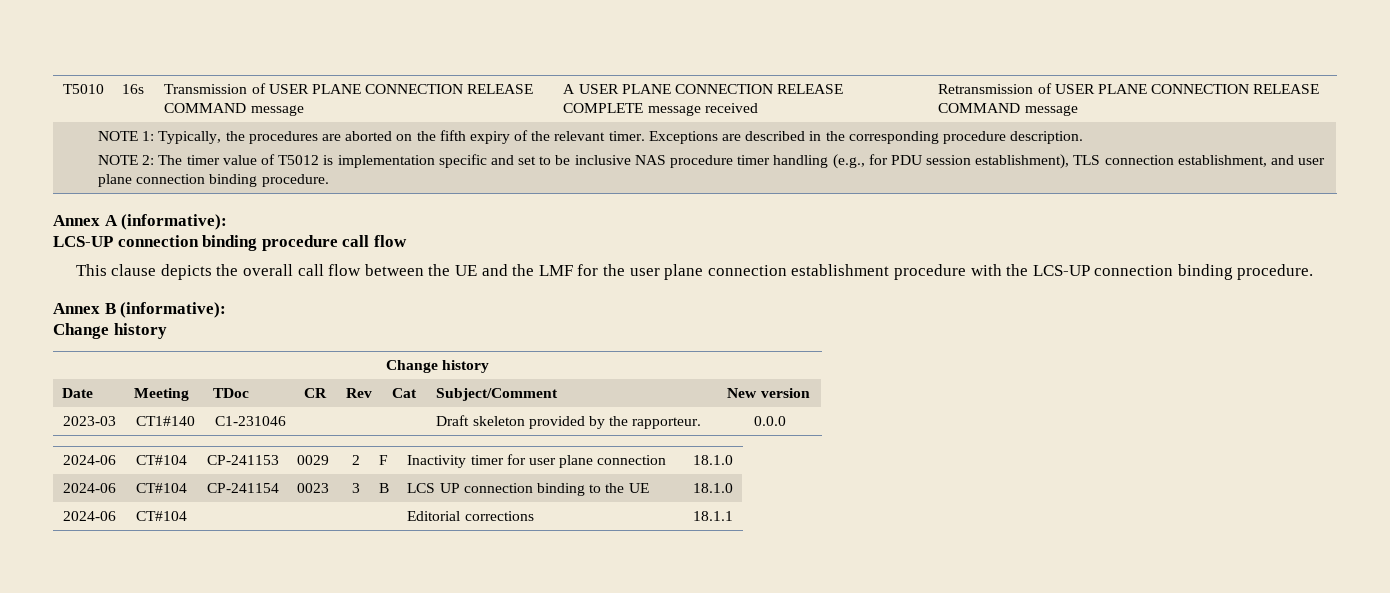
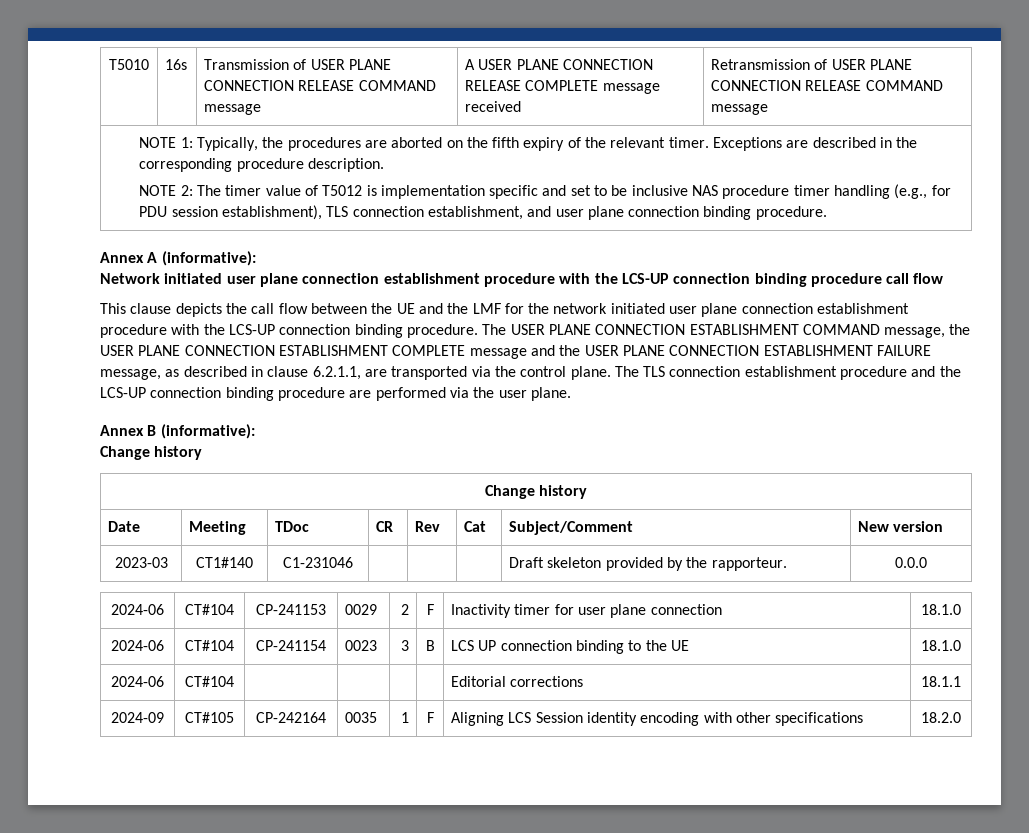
- LCS-UP connection binding procedure call flow
+ Network initiated user plane connection establishment procedure with the LCS-UP connection binding procedure call flow
- This clause depicts the overall call flow between the UE and the LMF for the user plane connection establishment procedure with the LCS-UP connection binding procedure.
+ This clause depicts the call flow between the UE and the LMF for the network initiated user plane connection establishment procedure with the LCS-UP connection binding procedure. The USER PLANE CONNECTION ESTABLISHMENT COMMAND message, the USER PLANE CONNECTION ESTABLISHMENT COMPLETE message and the USER PLANE CONNECTION ESTABLISHMENT FAILURE message, as described in clause 6.2.1.1, are transported via the control plane. The TLS connection establishment procedure and the LCS-UP connection binding procedure are performed via the user plane.
+ 2024-09 | CT#105 | CP-242164 | 0035 | 1 | F | Aligning LCS Session identity encoding with other specifications | 18.2.0

